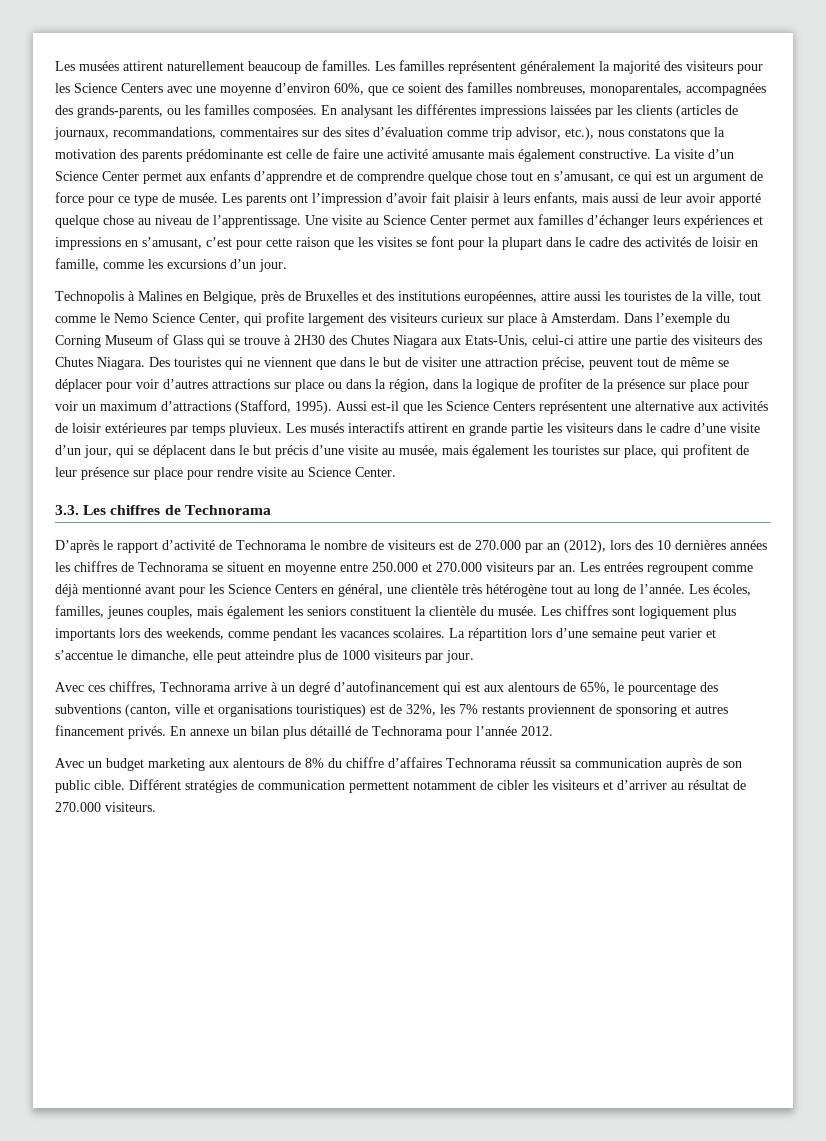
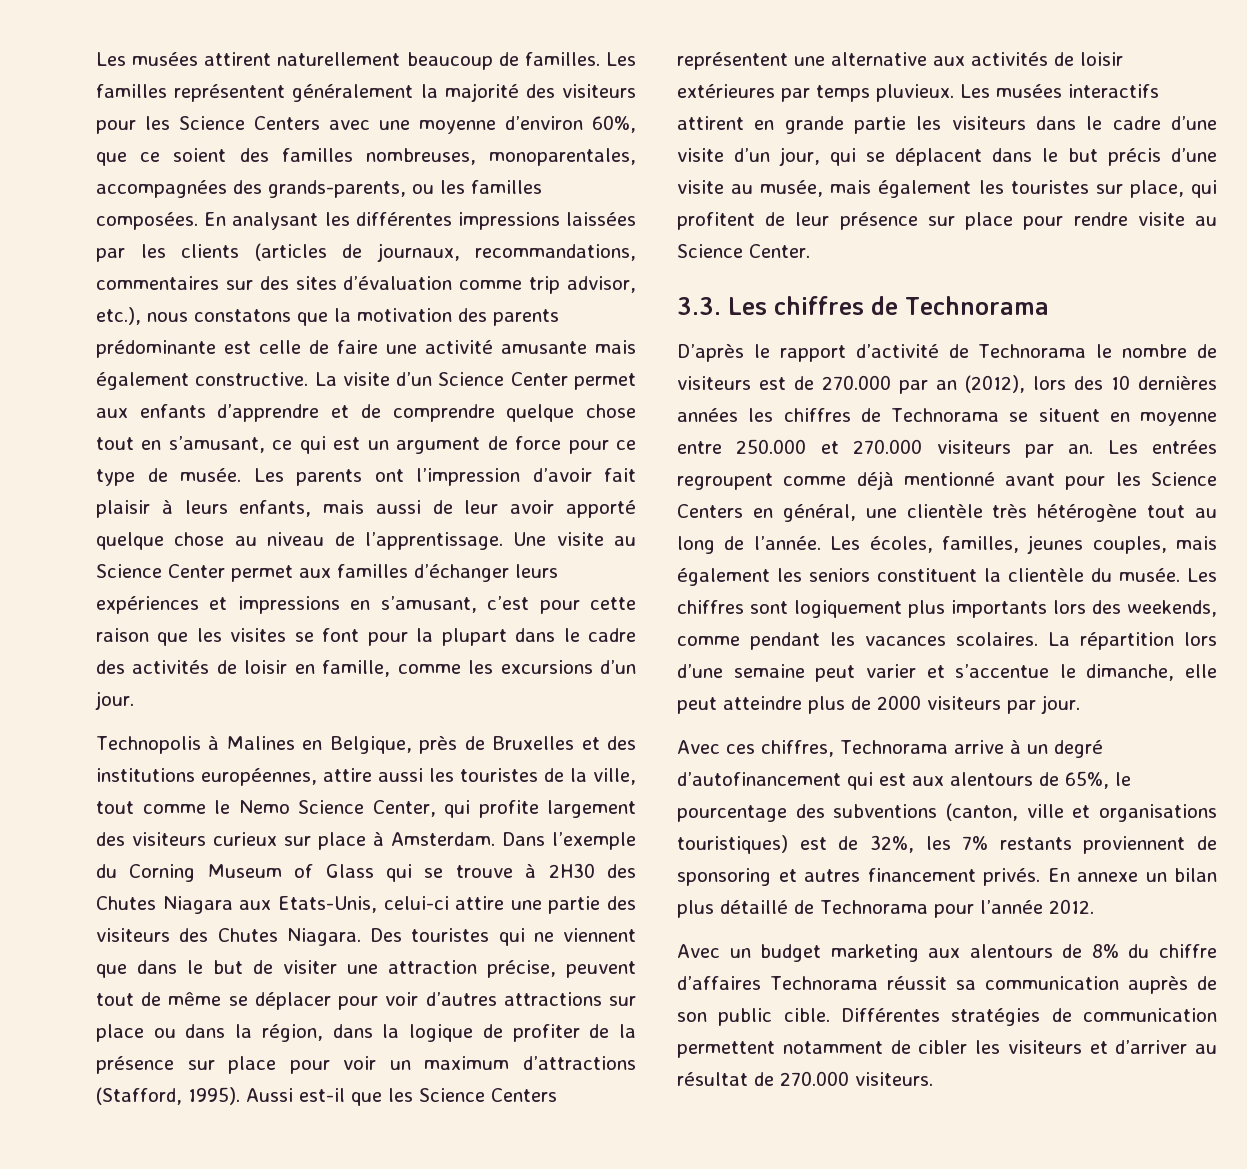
- Les musés interactifs attirent en grande partie les visiteurs dans le cadre d’une visite d’un jour, qui se déplacent dans le but précis d’une visite au musée, mais également les touristes sur place, qui profitent de leur présence sur place pour rendre visite au Science Center.
+ Les musées interactifs attirent en grande partie les visiteurs dans le cadre d’une visite d’un jour, qui se déplacent dans le but précis d’une visite au musée, mais également les touristes sur place, qui profitent de leur présence sur place pour rendre visite au Science Center.
- La répartition lors d’une semaine peut varier et s’accentue le dimanche, elle peut atteindre plus de 1000 visiteurs par jour.
+ La répartition lors d’une semaine peut varier et s’accentue le dimanche, elle peut atteindre plus de 2000 visiteurs par jour.
- Différent stratégies de communication permettent notamment de cibler les visiteurs et d’arriver au résultat de 270.000 visiteurs.
+ Différentes stratégies de communication permettent notamment de cibler les visiteurs et d’arriver au résultat de 270.000 visiteurs.

